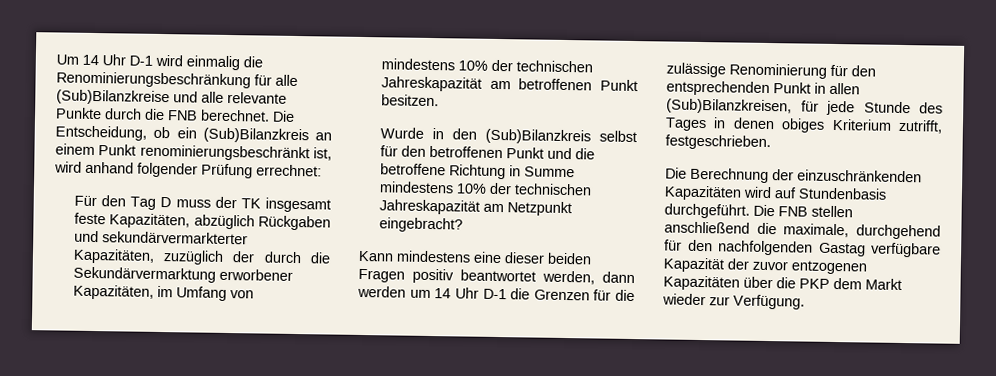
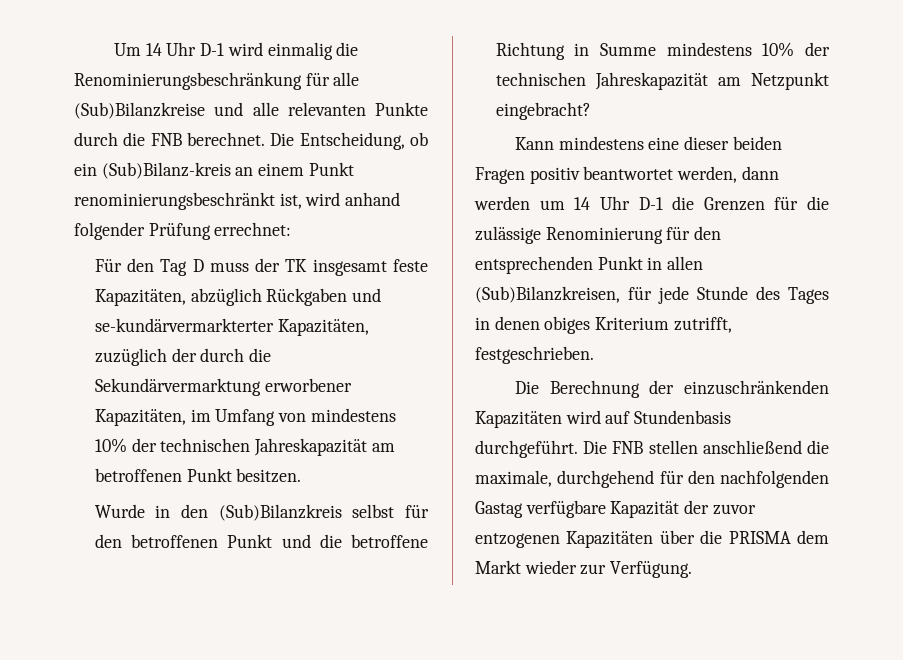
- Um 14 Uhr D-1 wird einmalig die Renominierungsbeschränkung für alle (Sub)Bilanzkreise und alle relevante Punkte durch die FNB berechnet.
+ Um 14 Uhr D-1 wird einmalig die Renominierungsbeschränkung für alle (Sub)Bilanzkreise und alle relevanten Punkte durch die FNB berechnet.
- Die Entscheidung, ob ein (Sub)Bilanzkreis an einem Punkt renominierungsbeschränkt ist, wird anhand folgender Prüfung errechnet:
+ Die Entscheidung, ob ein (Sub)Bilanz-kreis an einem Punkt renominierungsbeschränkt ist, wird anhand folgender Prüfung errechnet:
- Für den Tag D muss der TK insgesamt feste Kapazitäten, abzüglich Rückgaben und sekundärvermarkterter Kapazitäten, zuzüglich der durch die Sekundärvermarktung erworbener Kapazitäten, im Umfang von mindestens 10% der technischen Jahreskapazität am betroffenen Punkt besitzen.
+ Für den Tag D muss der TK insgesamt feste Kapazitäten, abzüglich Rückgaben und se-kundärvermarkterter Kapazitäten, zuzüglich der durch die Sekundärvermarktung erworbener Kapazitäten, im Umfang von mindestens 10% der technischen Jahreskapazität am betroffenen Punkt besitzen.
- Die FNB stellen anschließend die maximale, durchgehend für den nachfolgenden Gastag verfügbare Kapazität der zuvor entzogenen Kapazitäten über die PKP dem Markt wieder zur Verfügung.
+ Die FNB stellen anschließend die maximale, durchgehend für den nachfolgenden Gastag verfügbare Kapazität der zuvor entzogenen Kapazitäten über die PRISMA dem Markt wieder zur Verfügung.

